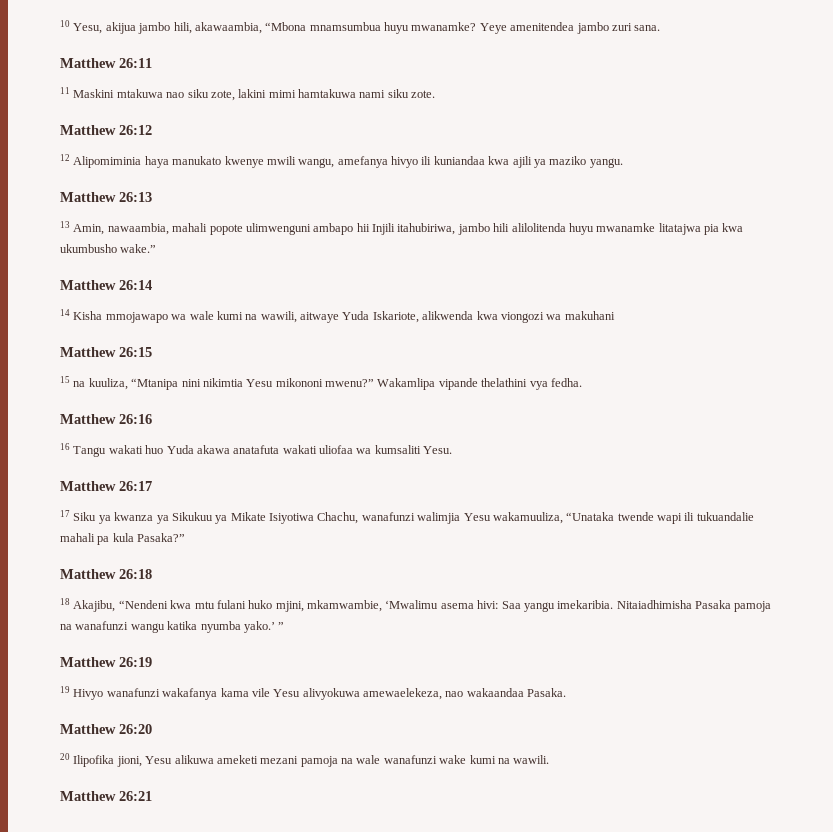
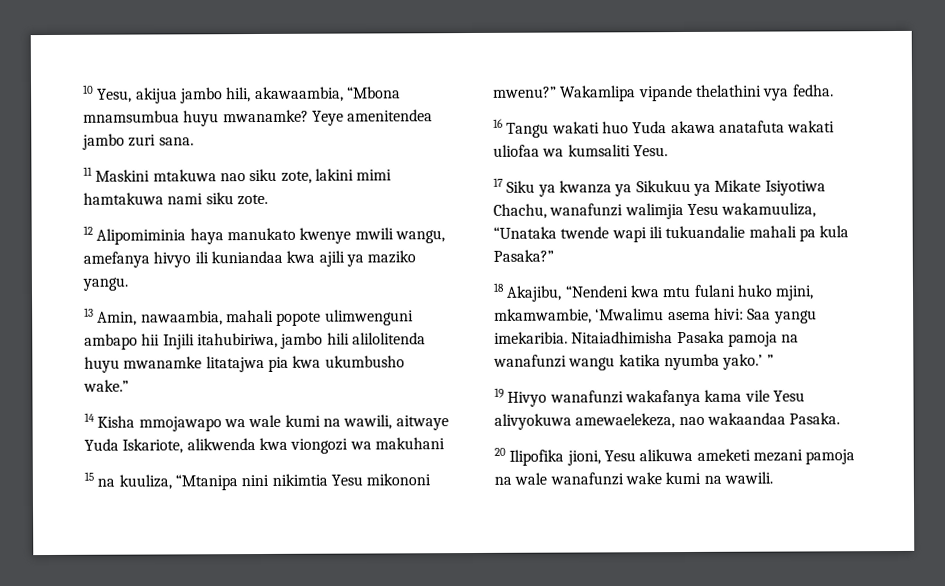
- Matthew 26:11
- Matthew 26:12
- Matthew 26:13
- Matthew 26:14
- Matthew 26:15
- Matthew 26:16
- Matthew 26:17
- Matthew 26:18
- Matthew 26:19
- Matthew 26:20
- Matthew 26:21

